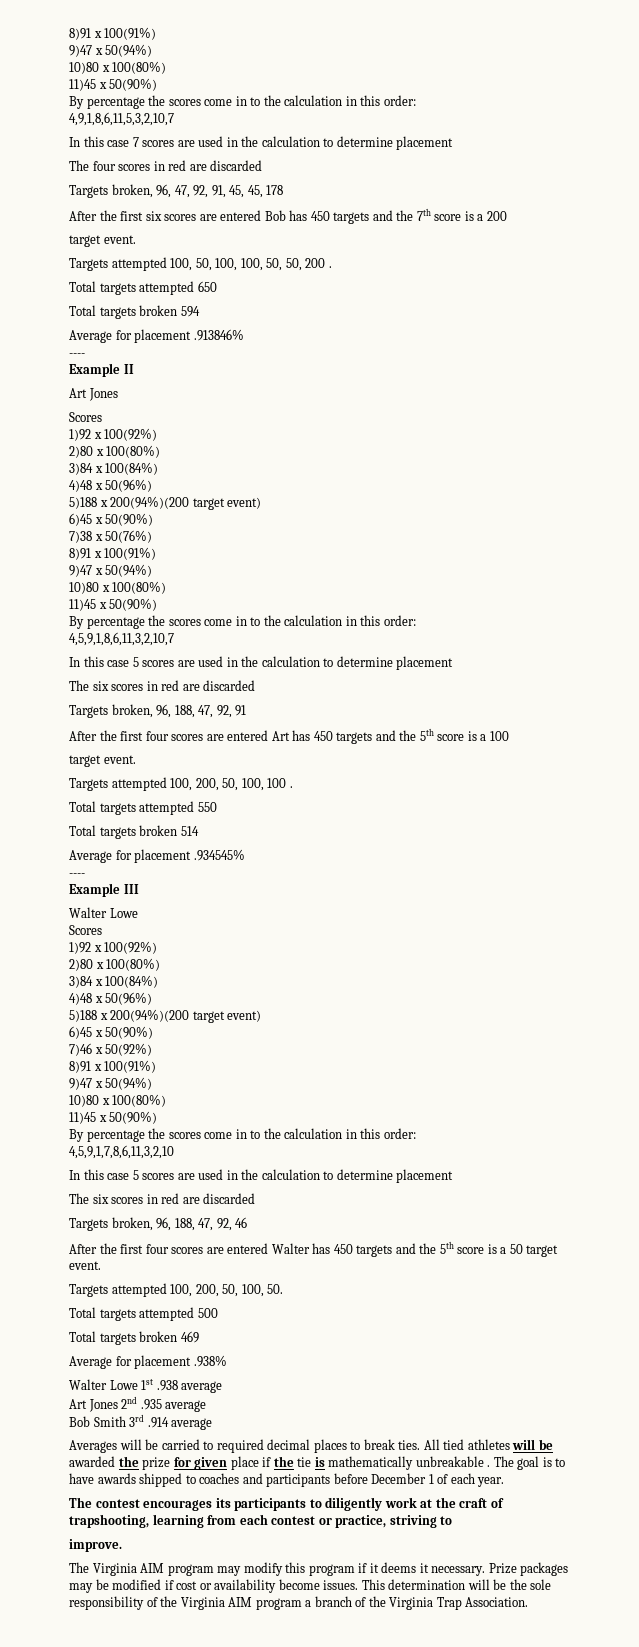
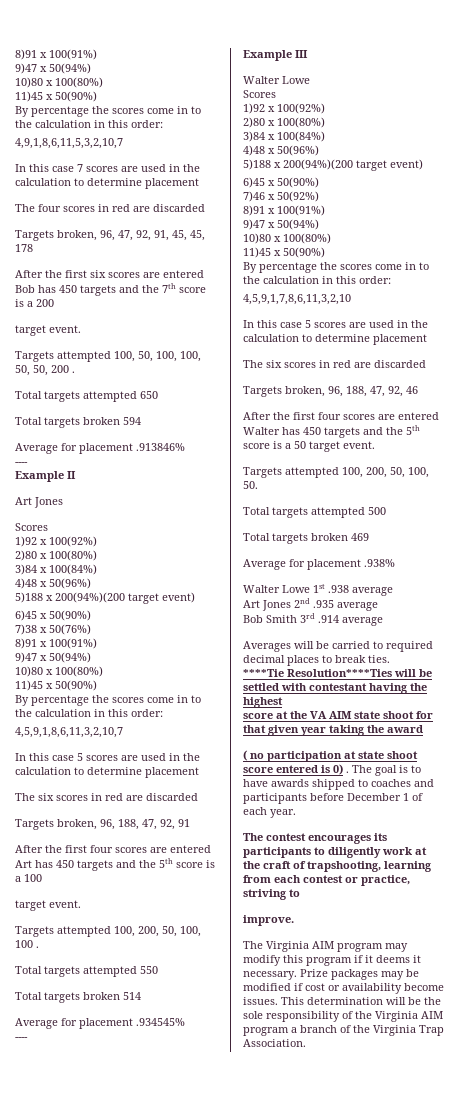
- Averages will be carried to required decimal places to break ties. All tied athletes will be awarded the prize for given place if the tie is mathematically unbreakable .
+ Averages will be carried to required decimal places to break ties.
+ ****Tie Resolution****Ties will be settled with contestant having the highest
+ score at the VA AIM state shoot for that given year taking the award
+ ( no participation at state shoot score entered is 0) .

